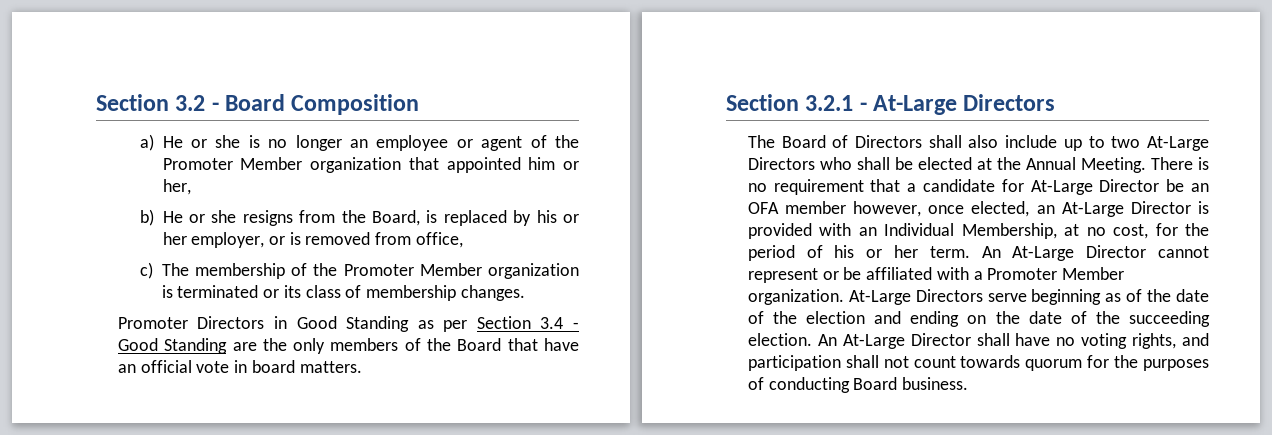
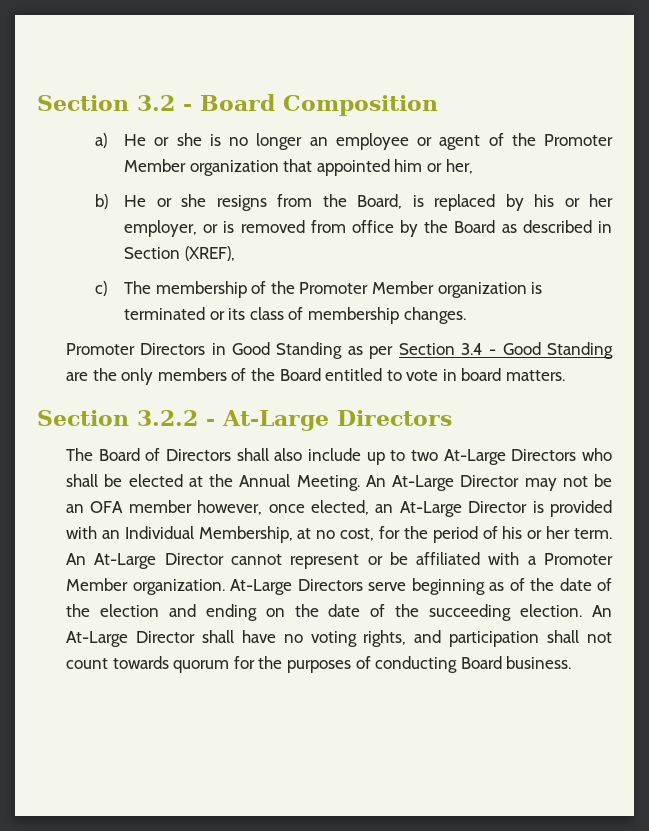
- b) He or she resigns from the Board, is replaced by his or her employer, or is removed from office,
+ b) He or she resigns from the Board, is replaced by his or her employer, or is removed from office by the Board as described in Section (XREF),
- Promoter Directors in Good Standing as per Section 3.4 - Good Standing are the only members of the Board that have an official vote in board matters.
+ Promoter Directors in Good Standing as per Section 3.4 - Good Standing are the only members of the Board entitled to vote in board matters.
- Section 3.2.1 - At-Large Directors
+ Section 3.2.2 - At-Large Directors
- There is no requirement that a candidate for At-Large Director be an OFA member however, once elected, an At-Large Director is provided with an Individual Membership, at no cost, for the period of his or her term.
+ An At-Large Director may not be an OFA member however, once elected, an At-Large Director is provided with an Individual Membership, at no cost, for the period of his or her term.

